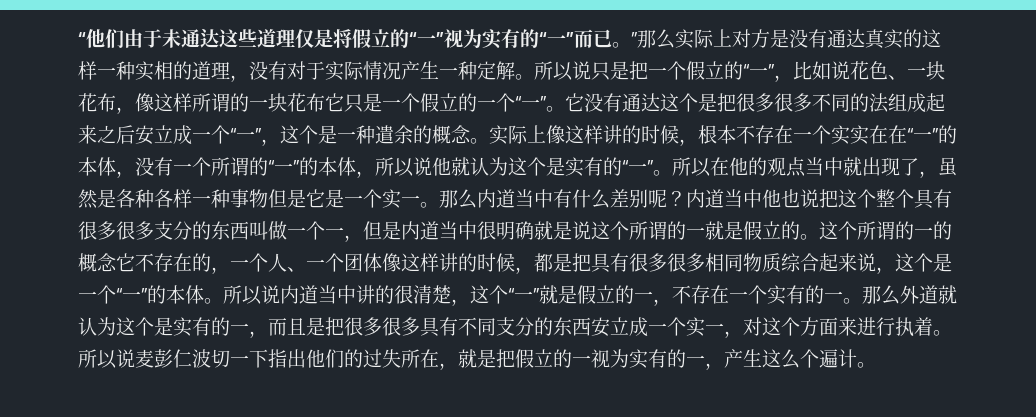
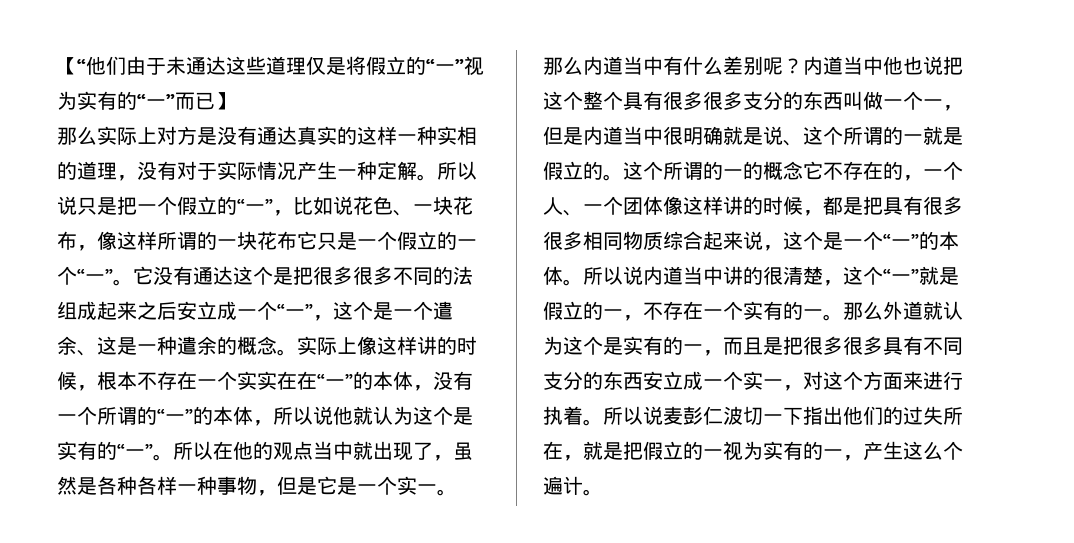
- “他们由于未通达这些道理仅是将假立的“一”视为实有的“一”而已。”那么实际上对方是没有通达真实的这样一种实相的道理，没有对于实际情况产生一种定解。
+ 【“他们由于未通达这些道理仅是将假立的“一”视为实有的“一”而已】
+ 那么实际上对方是没有通达真实的这样一种实相的道理，没有对于实际情况产生一种定解。
- 它没有通达这个是把很多很多不同的法组成起来之后安立成一个“一”，这个是一种遣余的概念。
+ 它没有通达这个是把很多很多不同的法组成起来之后安立成一个“一”，这个是一个遣余、这是一种遣余的概念。
- 所以在他的观点当中就出现了，虽然是各种各样一种事物但是它是一个实一。那么内道当中有什么差别呢？
+ 所以在他的观点当中就出现了，虽然是各种各样一种事物，但是它是一个实一。
+ 那么内道当中有什么差别呢？
- 内道当中他也说把这个整个具有很多很多支分的东西叫做一个一，但是内道当中很明确就是说这个所谓的一就是假立的。
+ 内道当中他也说把这个整个具有很多很多支分的东西叫做一个一，但是内道当中很明确就是说、这个所谓的一就是假立的。

